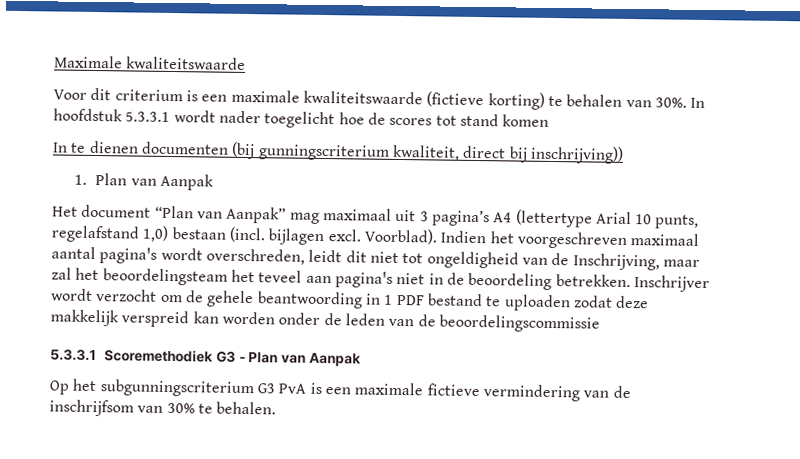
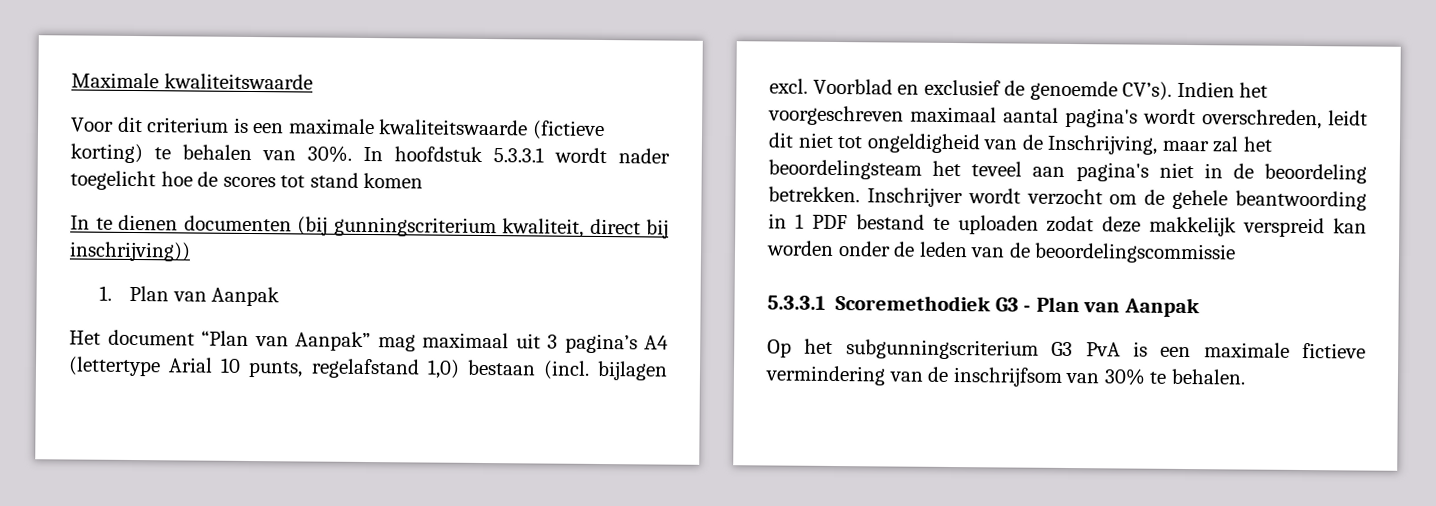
- Het document “Plan van Aanpak” mag maximaal uit 3 pagina’s A4 (lettertype Arial 10 punts, regelafstand 1,0) bestaan (incl. bijlagen excl. Voorblad).
+ Het document “Plan van Aanpak” mag maximaal uit 3 pagina’s A4 (lettertype Arial 10 punts, regelafstand 1,0) bestaan (incl. bijlagen excl. Voorblad en exclusief de genoemde CV’s).

